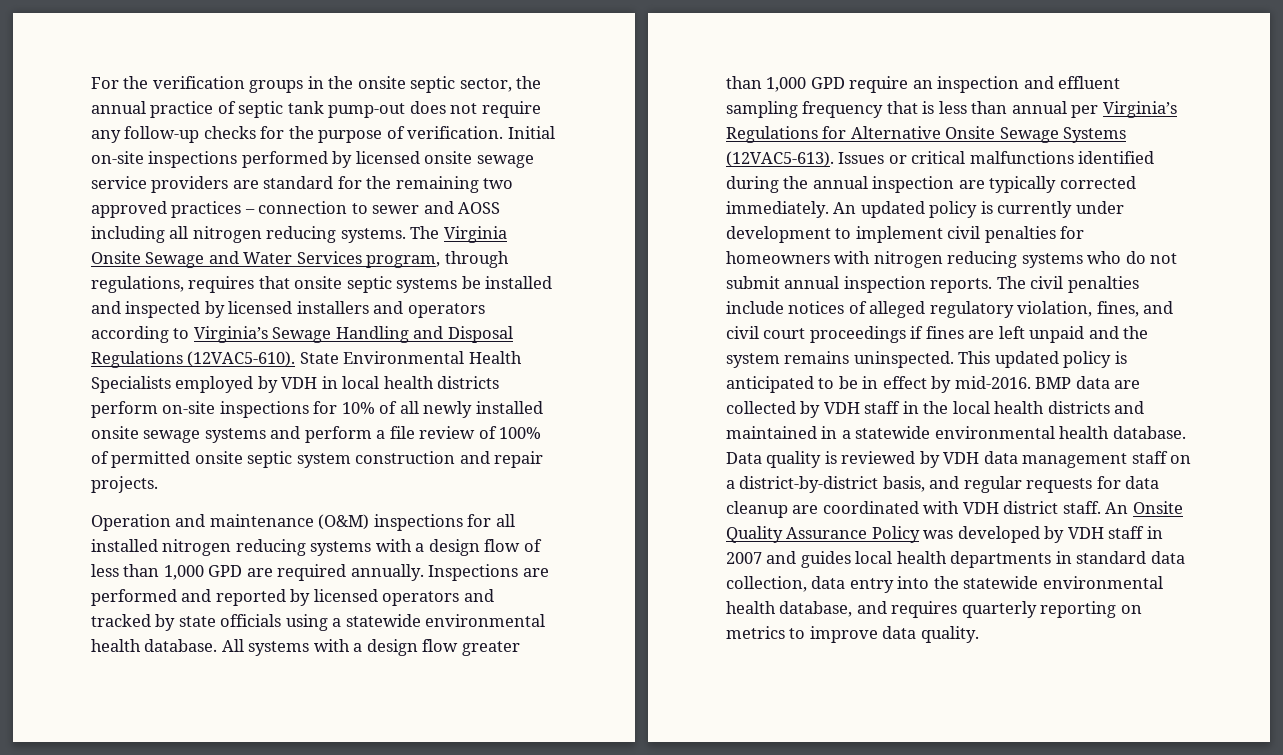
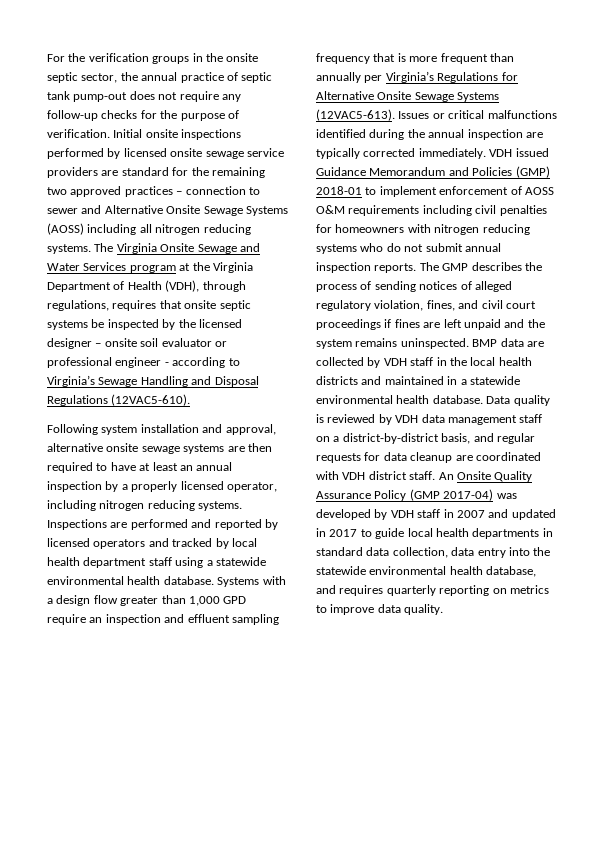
- Initial on-site inspections performed by licensed onsite sewage service providers are standard for the remaining two approved practices – connection to sewer and AOSS including all nitrogen reducing systems.
+ Initial onsite inspections performed by licensed onsite sewage service providers are standard for the remaining two approved practices – connection to sewer and Alternative Onsite Sewage Systems (AOSS) including all nitrogen reducing systems.
- The Virginia Onsite Sewage and Water Services program, through regulations, requires that onsite septic systems be installed and inspected by licensed installers and operators according to Virginia’s Sewage Handling and Disposal Regulations (12VAC5-610). State Environmental Health Specialists employed by VDH in local health districts perform on-site inspections for 10% of all newly installed onsite sewage systems and perform a file review of 100% of permitted onsite septic system construction and repair projects.
- Operation and maintenance (O&M) inspections for all installed nitrogen reducing systems with a design flow of less than 1,000 GPD are required annually.
+ The Virginia Onsite Sewage and Water Services program at the Virginia Department of Health (VDH), through regulations, requires that onsite septic systems be inspected by the licensed designer – onsite soil evaluator or professional engineer - according to Virginia’s Sewage Handling and Disposal Regulations (12VAC5-610).
+ Following system installation and approval, alternative onsite sewage systems are then required to have at least an annual inspection by a properly licensed operator, including nitrogen reducing systems.
- Inspections are performed and reported by licensed operators and tracked by state officials using a statewide environmental health database.
+ Inspections are performed and reported by licensed operators and tracked by local health department staff using a statewide environmental health database.
- All systems with a design flow greater than 1,000 GPD require an inspection and effluent sampling frequency that is less than annual per Virginia’s Regulations for Alternative Onsite Sewage Systems (12VAC5-613).
+ Systems with a design flow greater than 1,000 GPD require an inspection and effluent sampling frequency that is more frequent than annually per Virginia’s Regulations for Alternative Onsite Sewage Systems (12VAC5-613).
- An updated policy is currently under development to implement civil penalties for homeowners with nitrogen reducing systems who do not submit annual inspection reports.
+ VDH issued Guidance Memorandum and Policies (GMP) 2018-01 to implement enforcement of AOSS O&M requirements including civil penalties for homeowners with nitrogen reducing systems who do not submit annual inspection reports.
- The civil penalties include notices of alleged regulatory violation, fines, and civil court proceedings if fines are left unpaid and the system remains uninspected.
+ The GMP describes the process of sending notices of alleged regulatory violation, fines, and civil court proceedings if fines are left unpaid and the system remains uninspected.
- This updated policy is anticipated to be in effect by mid-2016.
- An Onsite Quality Assurance Policy was developed by VDH staff in 2007 and guides local health departments in standard data collection, data entry into the statewide environmental health database, and requires quarterly reporting on metrics to improve data quality.
+ An Onsite Quality Assurance Policy (GMP 2017-04) was developed by VDH staff in 2007 and updated in 2017 to guide local health departments in standard data collection, data entry into the statewide environmental health database, and requires quarterly reporting on metrics to improve data quality.

